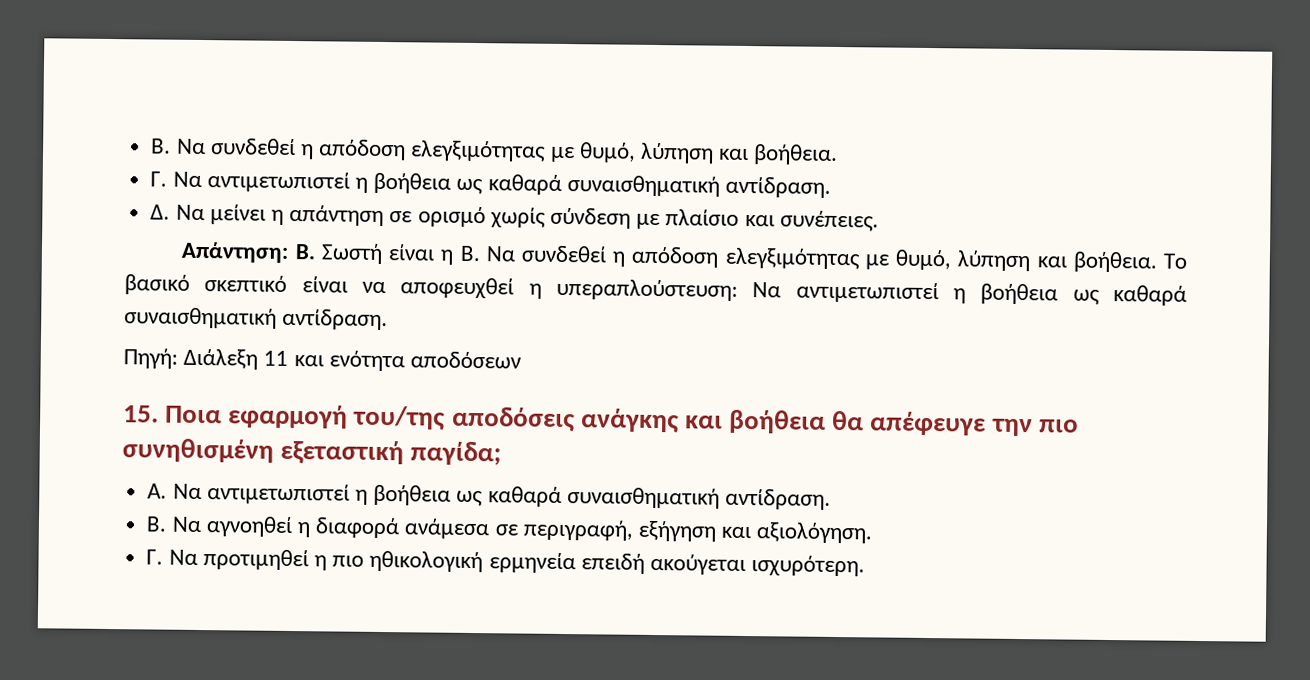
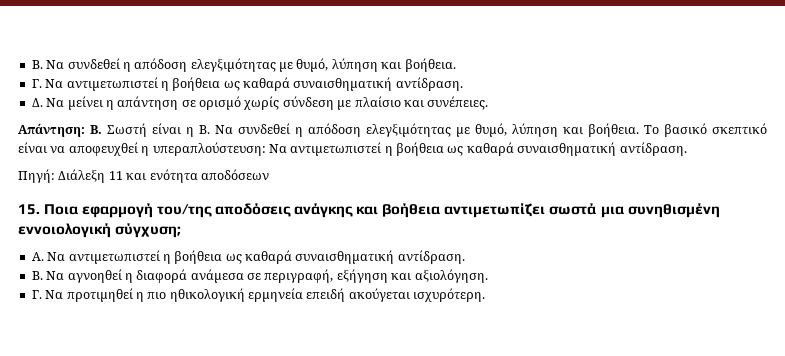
- 15. Ποια εφαρμογή του/της αποδόσεις ανάγκης και βοήθεια θα απέφευγε την πιο συνηθισμένη εξεταστική παγίδα;
+ 15. Ποια εφαρμογή του/της αποδόσεις ανάγκης και βοήθεια αντιμετωπίζει σωστά μια συνηθισμένη εννοιολογική σύγχυση;

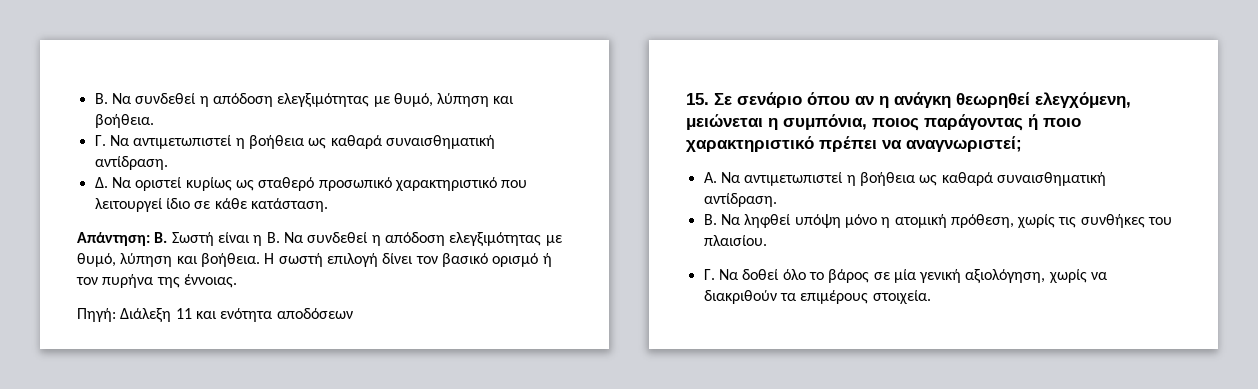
- Δ. Να μείνει η απάντηση σε ορισμό χωρίς σύνδεση με πλαίσιο και συνέπειες.
+ Δ. Να οριστεί κυρίως ως σταθερό προσωπικό χαρακτηριστικό που λειτουργεί ίδιο σε κάθε κατάσταση.
- Το βασικό σκεπτικό είναι να αποφευχθεί η υπεραπλούστευση: Να αντιμετωπιστεί η βοήθεια ως καθαρά συναισθηματική αντίδραση.
+ Η σωστή επιλογή δίνει τον βασικό ορισμό ή τον πυρήνα της έννοιας.
- 15. Ποια εφαρμογή του/της αποδόσεις ανάγκης και βοήθεια αντιμετωπίζει σωστά μια συνηθισμένη εννοιολογική σύγχυση;
+ 15. Σε σενάριο όπου αν η ανάγκη θεωρηθεί ελεγχόμενη, μειώνεται η συμπόνια, ποιος παράγοντας ή ποιο χαρακτηριστικό πρέπει να αναγνωριστεί;
- Β. Να αγνοηθεί η διαφορά ανάμεσα σε περιγραφή, εξήγηση και αξιολόγηση.
- Γ. Να προτιμηθεί η πιο ηθικολογική ερμηνεία επειδή ακούγεται ισχυρότερη.
+ Β. Να ληφθεί υπόψη μόνο η ατομική πρόθεση, χωρίς τις συνθήκες του πλαισίου.
+ Γ. Να δοθεί όλο το βάρος σε μία γενική αξιολόγηση, χωρίς να διακριθούν τα επιμέρους στοιχεία.

